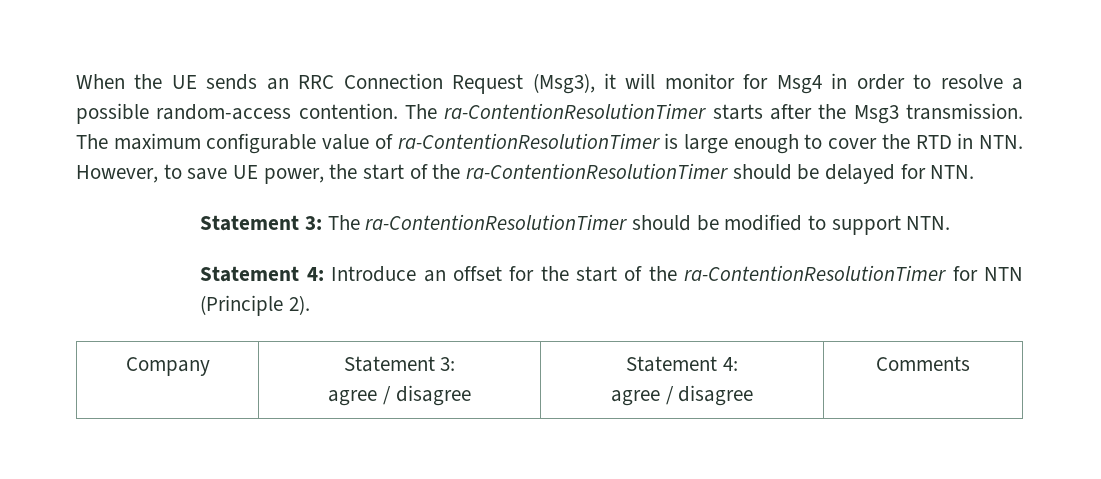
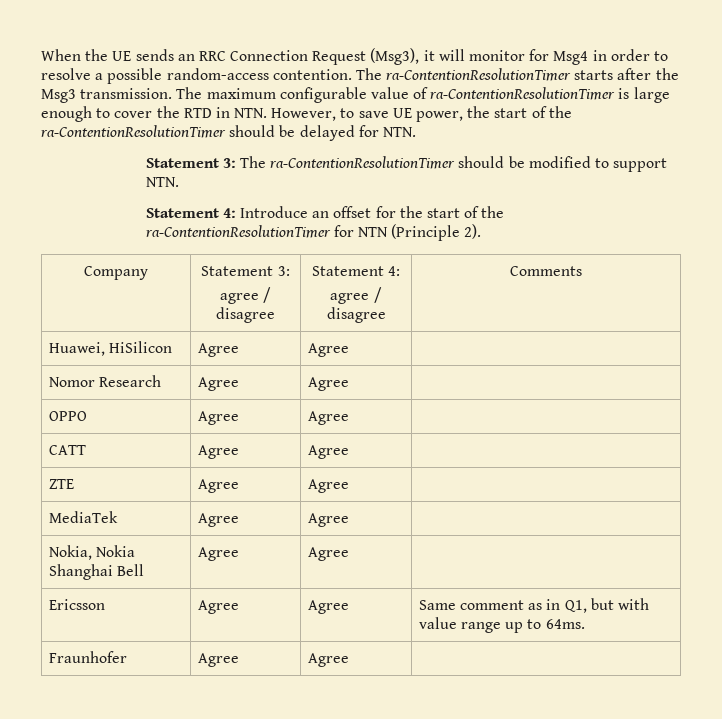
+ Huawei, HiSilicon | Agree | Agree |
+ Nomor Research | Agree | Agree |
+ OPPO | Agree | Agree |
+ CATT | Agree | Agree |
+ ZTE | Agree | Agree |
+ MediaTek | Agree | Agree |
+ Nokia, Nokia Shanghai Bell | Agree | Agree |
+ Ericsson | Agree | Agree | Same comment as in Q1, but with value range up to 64ms.
+ Fraunhofer | Agree | Agree |

